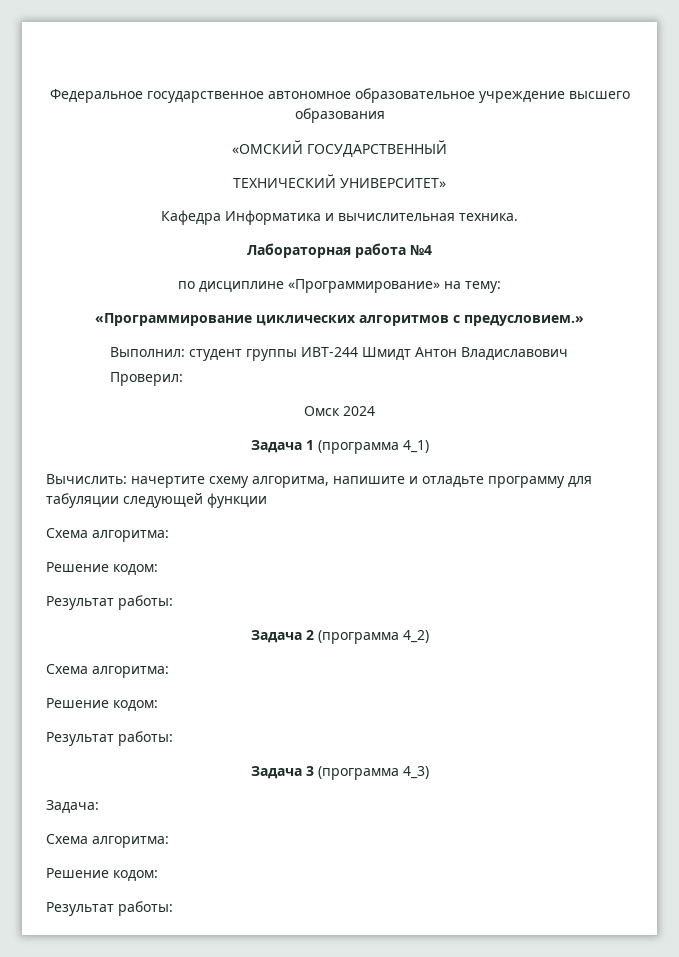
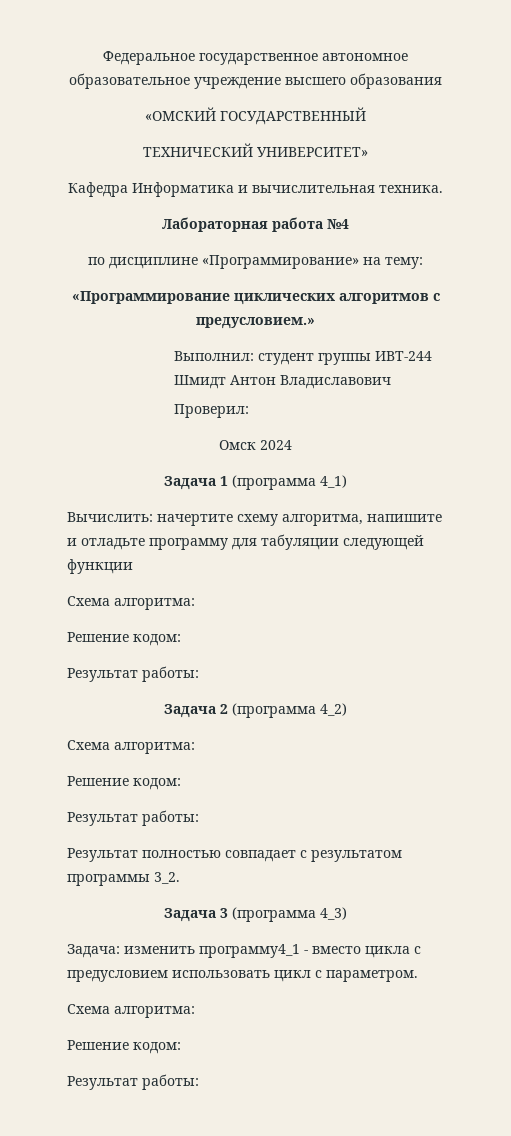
+ Результат полностью совпадает с результатом программы 3_2.
- Задача:
+ Задача: изменить программу4_1 - вместо цикла с предусловием использовать цикл с параметром.

